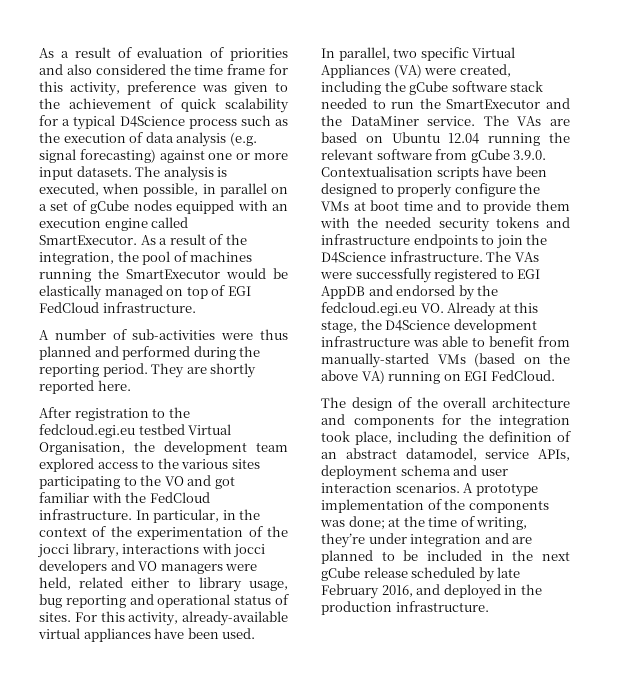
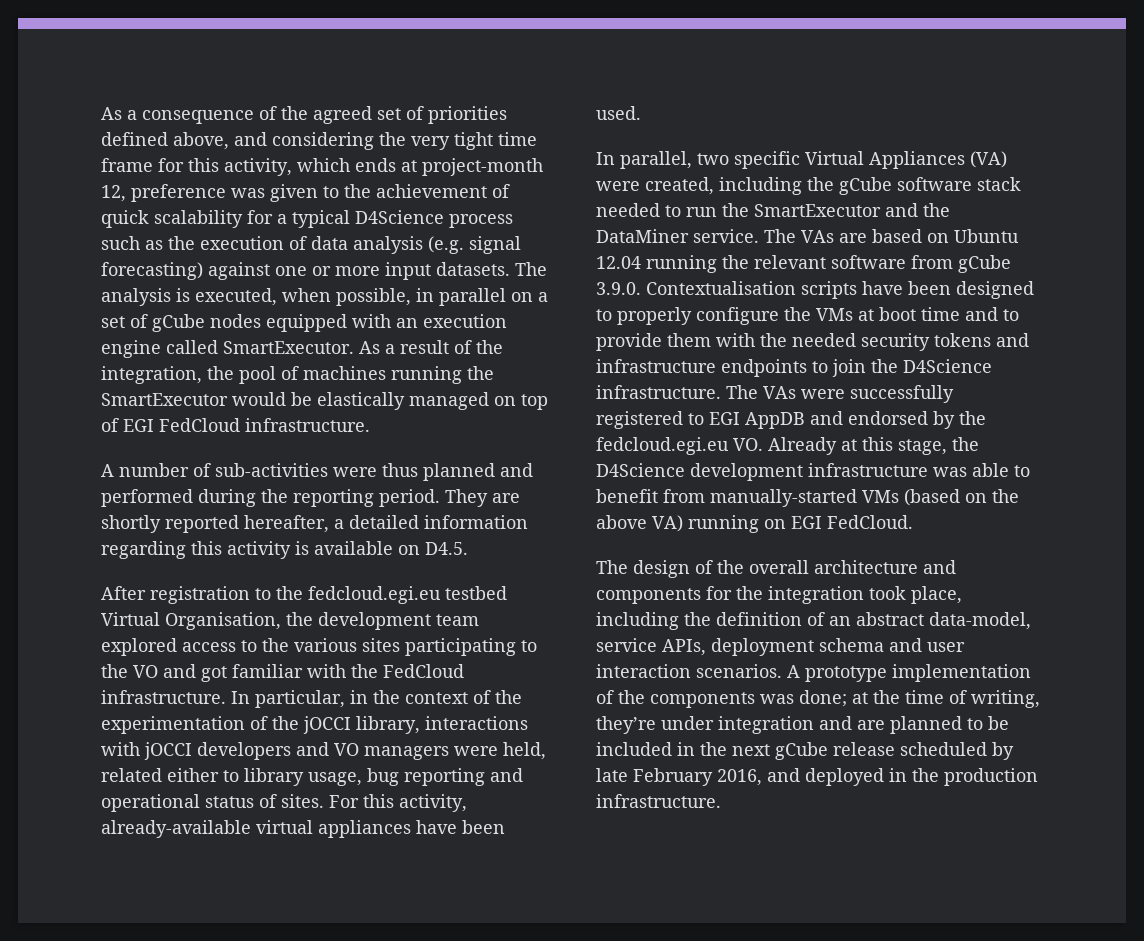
- As a result of evaluation of priorities and also considered the time frame for this activity, preference was given to the achievement of quick scalability for a typical D4Science process such as the execution of data analysis (e.g. signal forecasting) against one or more input datasets.
+ As a consequence of the agreed set of priorities defined above, and considering the very tight time frame for this activity, which ends at project-month 12, preference was given to the achievement of quick scalability for a typical D4Science process such as the execution of data analysis (e.g. signal forecasting) against one or more input datasets.
- They are shortly reported here.
+ They are shortly reported hereafter, a detailed information regarding this activity is available on D4.5.
- In particular, in the context of the experimentation of the jocci library, interactions with jocci developers and VO managers were held, related either to library usage, bug reporting and operational status of sites.
+ In particular, in the context of the experimentation of the jOCCI library, interactions with jOCCI developers and VO managers were held, related either to library usage, bug reporting and operational status of sites.
- The design of the overall architecture and components for the integration took place, including the definition of an abstract datamodel, service APIs, deployment schema and user interaction scenarios.
+ The design of the overall architecture and components for the integration took place, including the definition of an abstract data-model, service APIs, deployment schema and user interaction scenarios.

